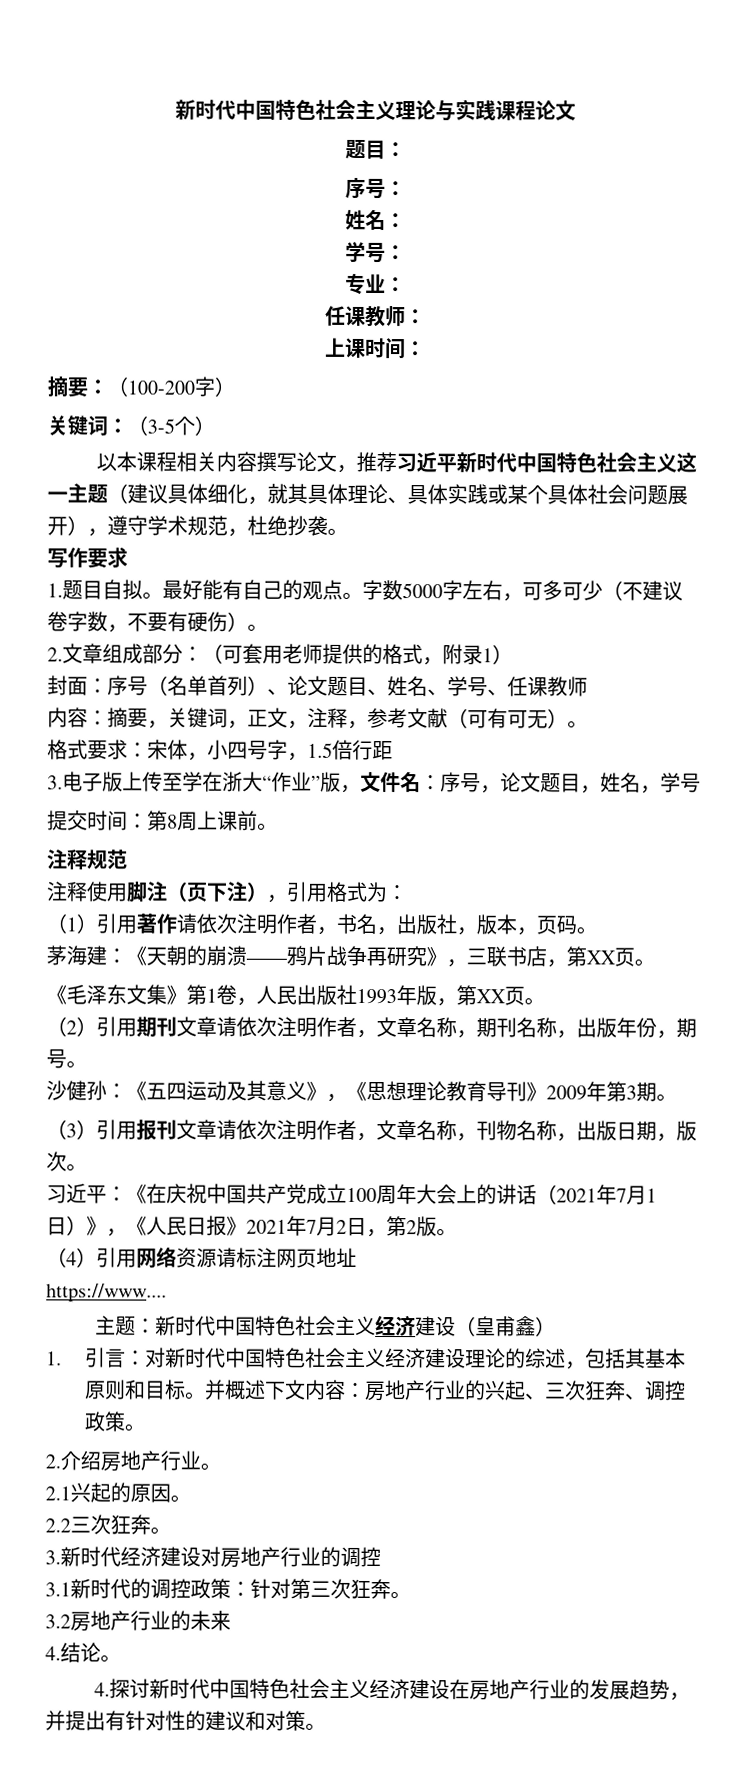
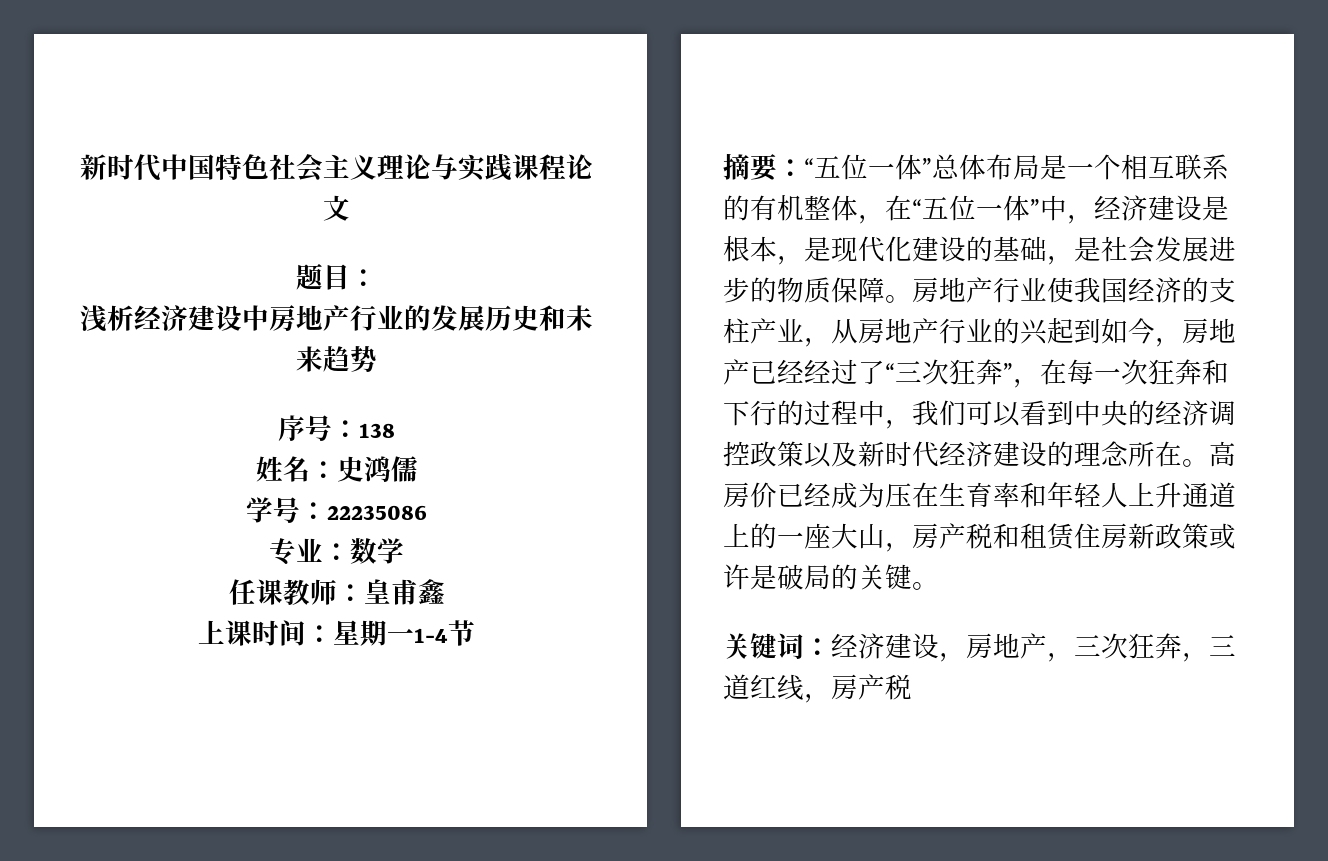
+ 浅析经济建设中房地产行业的发展历史和未来趋势
- 序号：
+ 序号：138
- 姓名：
+ 姓名：史鸿儒
- 学号：
+ 学号：22235086
- 专业：
+ 专业：数学
- 任课教师：
+ 任课教师：皇甫鑫
- 上课时间：
+ 上课时间：星期一1-4节
- 摘要：（100-200字）
- 关键词：（3-5个）
- 以本课程相关内容撰写论文，推荐习近平新时代中国特色社会主义这一主题（建议具体细化，就其具体理论、具体实践或某个具体社会问题展开），遵守学术规范，杜绝抄袭。
- 写作要求
- 1.题目自拟。最好能有自己的观点。字数5000字左右，可多可少（不建议卷字数，不要有硬伤）。
- 2.文章组成部分：（可套用老师提供的格式，附录1）
- 封面：序号（名单首列）、论文题目、姓名、学号、任课教师
- 内容：摘要，关键词，正文，注释，参考文献（可有可无）。
- 格式要求：宋体，小四号字，1.5倍行距
- 3.电子版上传至学在浙大“作业”版，文件名：序号，论文题目，姓名，学号
- 提交时间：第8周上课前。
- 注释规范
- 注释使用脚注（页下注），引用格式为：
- （1）引用著作请依次注明作者，书名，出版社，版本，页码。
- 茅海建：《天朝的崩溃——鸦片战争再研究》，三联书店，第XX页。
- 《毛泽东文集》第1卷，人民出版社1993年版，第XX页。
- （2）引用期刊文章请依次注明作者，文章名称，期刊名称，出版年份，期号。
- 沙健孙：《五四运动及其意义》，《思想理论教育导刊》2009年第3期。
- （3）引用报刊文章请依次注明作者，文章名称，刊物名称，出版日期，版次。
- 习近平：《在庆祝中国共产党成立100周年大会上的讲话（2021年7月1日）》，《人民日报》2021年7月2日，第2版。
- （4）引用网络资源请标注网页地址
- https://www....
- 主题：新时代中国特色社会主义经济建设（皇甫鑫）
- 1.引言：对新时代中国特色社会主义经济建设理论的综述，包括其基本原则和目标。并概述下文内容：房地产行业的兴起、三次狂奔、调控政策。
- 2.介绍房地产行业。
- 2.1兴起的原因。
- 2.2三次狂奔。
- 3.新时代经济建设对房地产行业的调控
- 3.1新时代的调控政策：针对第三次狂奔。
- 3.2房地产行业的未来
- 4.结论。
- 4.探讨新时代中国特色社会主义经济建设在房地产行业的发展趋势，并提出有针对性的建议和对策。
+ 摘要：“五位一体”总体布局是一个相互联系的有机整体，在“五位一体”中，经济建设是根本，是现代化建设的基础，是社会发展进步的物质保障。房地产行业使我国经济的支柱产业，从房地产行业的兴起到如今，房地产已经经过了“三次狂奔”，在每一次狂奔和下行的过程中，我们可以看到中央的经济调控政策以及新时代经济建设的理念所在。高房价已经成为压在生育率和年轻人上升通道上的一座大山，房产税和租赁住房新政策或许是破局的关键。
+ 关键词：经济建设，房地产，三次狂奔，三道红线，房产税

